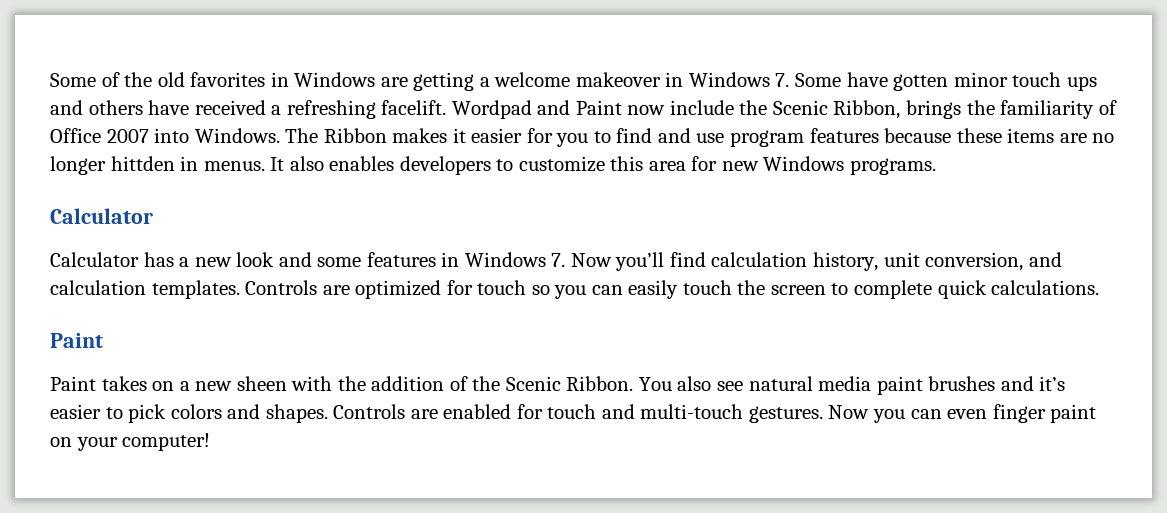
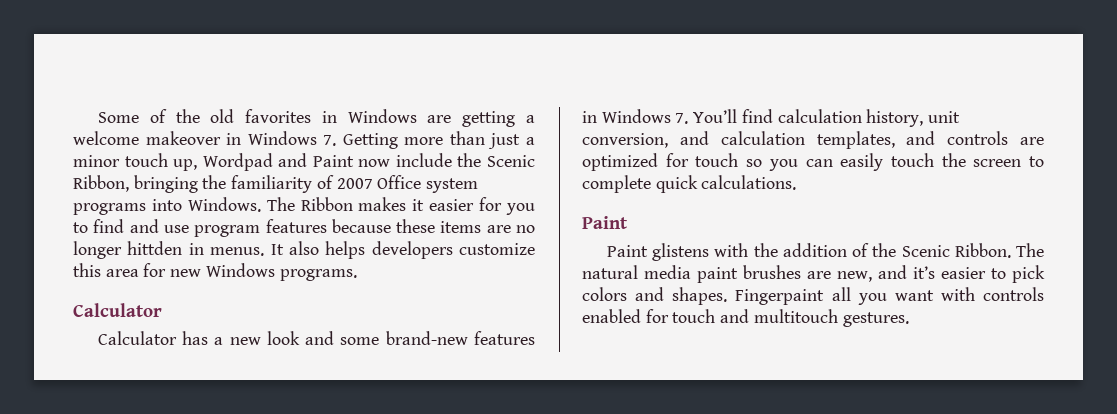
- Some of the old favorites in Windows are getting a welcome makeover in Windows 7. Some have gotten minor touch ups and others have received a refreshing facelift. Wordpad and Paint now include the Scenic Ribbon, brings the familiarity of Office 2007 into Windows.
+ Some of the old favorites in Windows are getting a welcome makeover in Windows 7. Getting more than just a minor touch up, Wordpad and Paint now include the Scenic Ribbon, bringing the familiarity of 2007 Office system programs into Windows.
- It also enables developers to customize this area for new Windows programs.
+ It also helps developers customize this area for new Windows programs.
- Calculator has a new look and some features in Windows 7. Now you’ll find calculation history, unit conversion, and calculation templates. Controls are optimized for touch so you can easily touch the screen to complete quick calculations.
+ Calculator has a new look and some brand-new features in Windows 7. You’ll find calculation history, unit conversion, and calculation templates, and controls are optimized for touch so you can easily touch the screen to complete quick calculations.
- Paint takes on a new sheen with the addition of the Scenic Ribbon.
+ Paint glistens with the addition of the Scenic Ribbon.
- You also see natural media paint brushes and it’s easier to pick colors and shapes.
+ The natural media paint brushes are new, and it’s easier to pick colors and shapes.
- Controls are enabled for touch and multi-touch gestures. Now you can even finger paint on your computer!
+ Fingerpaint all you want with controls enabled for touch and multitouch gestures.

